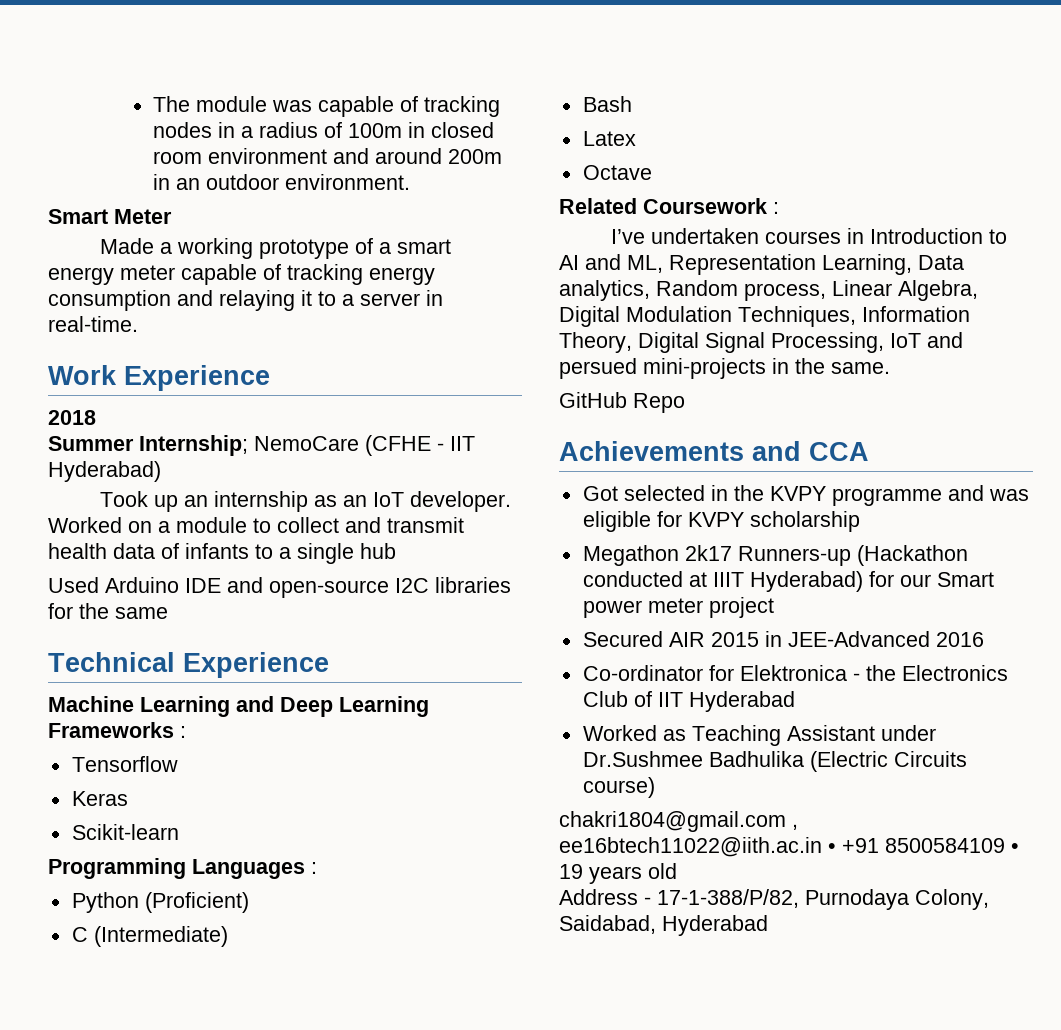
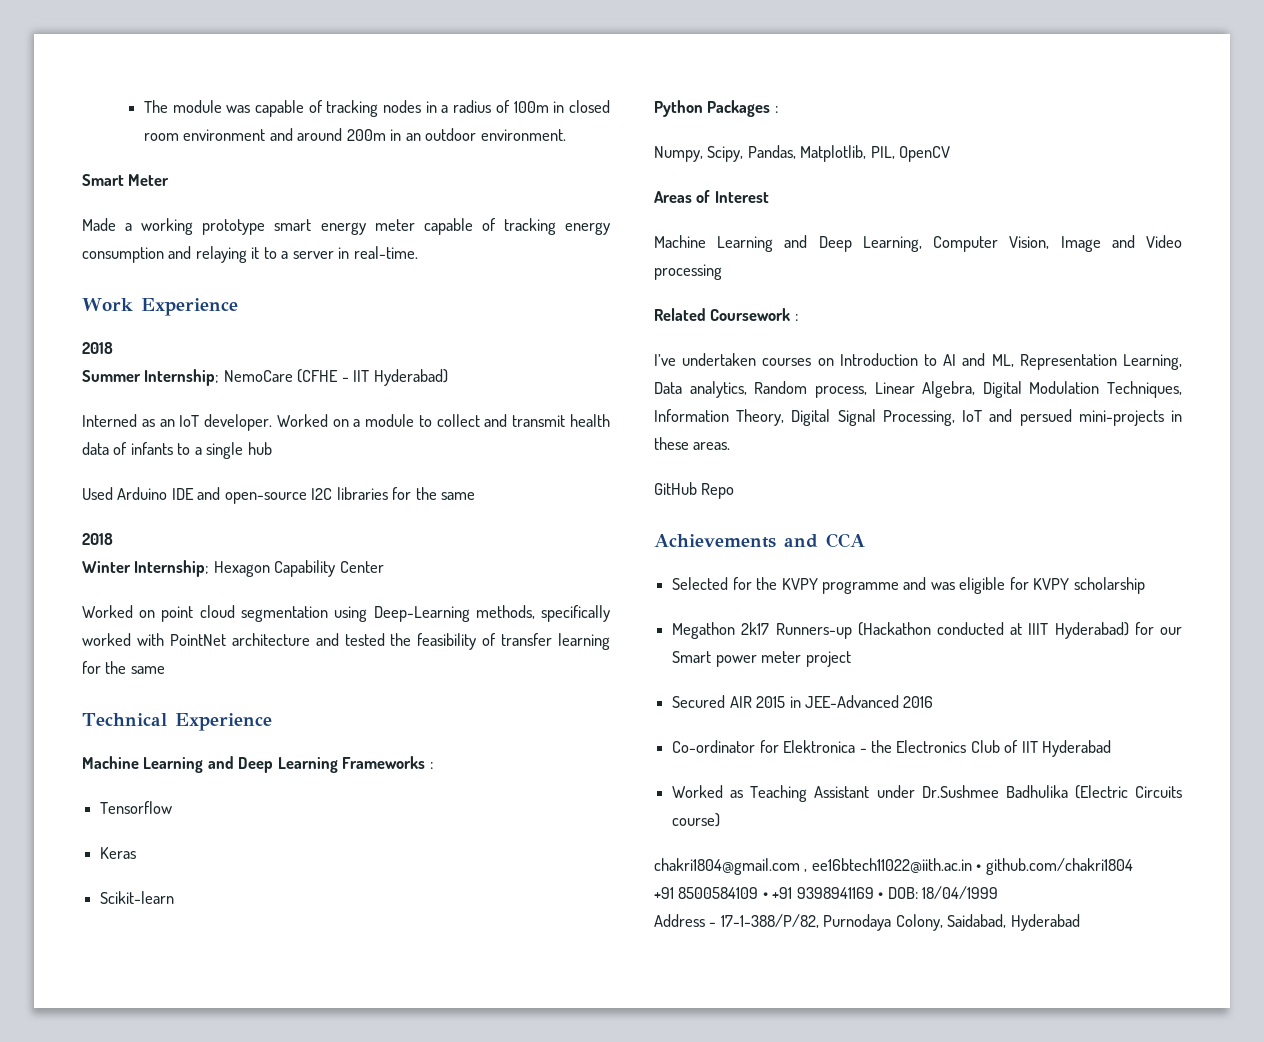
- Made a working prototype of a smart energy meter capable of tracking energy consumption and relaying it to a server in real-time.
+ Made a working prototype smart energy meter capable of tracking energy consumption and relaying it to a server in real-time.
- Took up an internship as an IoT developer.
+ Interned as an IoT developer.
  Used Arduino IDE and open-source I2C libraries for the same
+ 2018
+ Winter Internship; Hexagon Capability Center
+ Worked on point cloud segmentation using Deep-Learning methods, specifically worked with PointNet architecture and tested the feasibility of transfer learning for the same
- Programming Languages :
- Python (Proficient)
- C (Intermediate)
- Bash
- Latex
- Octave
+ Python Packages :
+ Numpy, Scipy, Pandas, Matplotlib, PIL, OpenCV
+ Areas of Interest
+ Machine Learning and Deep Learning, Computer Vision, Image and Video processing
- I’ve undertaken courses in Introduction to AI and ML, Representation Learning, Data analytics, Random process, Linear Algebra, Digital Modulation Techniques, Information Theory, Digital Signal Processing, IoT and persued mini-projects in the same.
+ I’ve undertaken courses on Introduction to AI and ML, Representation Learning, Data analytics, Random process, Linear Algebra, Digital Modulation Techniques, Information Theory, Digital Signal Processing, IoT and persued mini-projects in these areas.
- Got selected in the KVPY programme and was eligible for KVPY scholarship
+ Selected for the KVPY programme and was eligible for KVPY scholarship
- chakri1804@gmail.com , ee16btech11022@iith.ac.in • +91 8500584109 • 19 years old
+ chakri1804@gmail.com , ee16btech11022@iith.ac.in • github.com/chakri1804
+ +91 8500584109 • +91 9398941169 • DOB: 18/04/1999

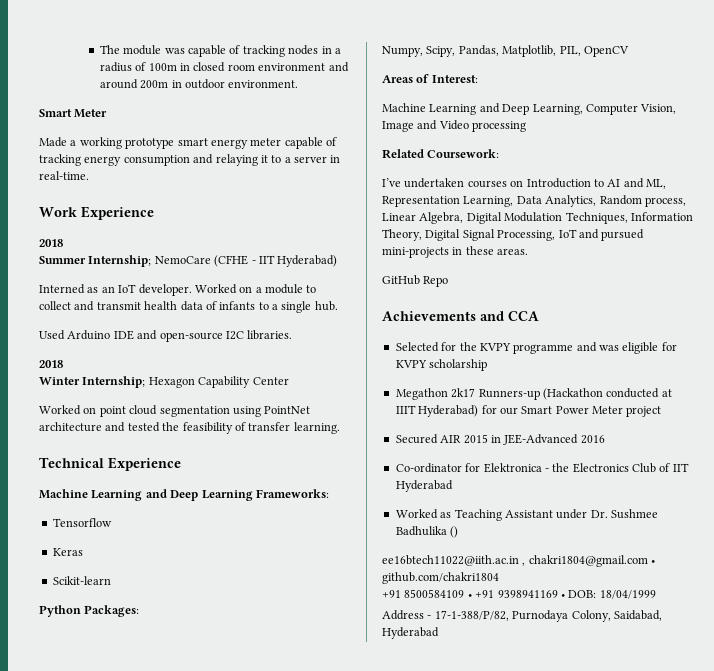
- The module was capable of tracking nodes in a radius of 100m in closed room environment and around 200m in an outdoor environment.
+ The module was capable of tracking nodes in a radius of 100m in closed room environment and around 200m in outdoor environment.
- Worked on a module to collect and transmit health data of infants to a single hub
+ Worked on a module to collect and transmit health data of infants to a single hub.
- Used Arduino IDE and open-source I2C libraries for the same
+ Used Arduino IDE and open-source I2C libraries.
- Worked on point cloud segmentation using Deep-Learning methods, specifically worked with PointNet architecture and tested the feasibility of transfer learning for the same
+ Worked on point cloud segmentation using PointNet architecture and tested the feasibility of transfer learning.
- Machine Learning and Deep Learning Frameworks :
+ Machine Learning and Deep Learning Frameworks:
- Python Packages :
+ Python Packages:
- Areas of Interest
+ Areas of Interest:
- Related Coursework :
+ Related Coursework:
- I’ve undertaken courses on Introduction to AI and ML, Representation Learning, Data analytics, Random process, Linear Algebra, Digital Modulation Techniques, Information Theory, Digital Signal Processing, IoT and persued mini-projects in these areas.
+ I’ve undertaken courses on Introduction to AI and ML, Representation Learning, Data Analytics, Random process, Linear Algebra, Digital Modulation Techniques, Information Theory, Digital Signal Processing, IoT and pursued mini-projects in these areas.
- Megathon 2k17 Runners-up (Hackathon conducted at IIIT Hyderabad) for our Smart power meter project
+ Megathon 2k17 Runners-up (Hackathon conducted at IIIT Hyderabad) for our Smart Power Meter project
- Worked as Teaching Assistant under Dr.Sushmee Badhulika (Electric Circuits course)
- chakri1804@gmail.com , ee16btech11022@iith.ac.in • github.com/chakri1804
+ Worked as Teaching Assistant under Dr. Sushmee Badhulika ()
+ ee16btech11022@iith.ac.in , chakri1804@gmail.com • github.com/chakri1804

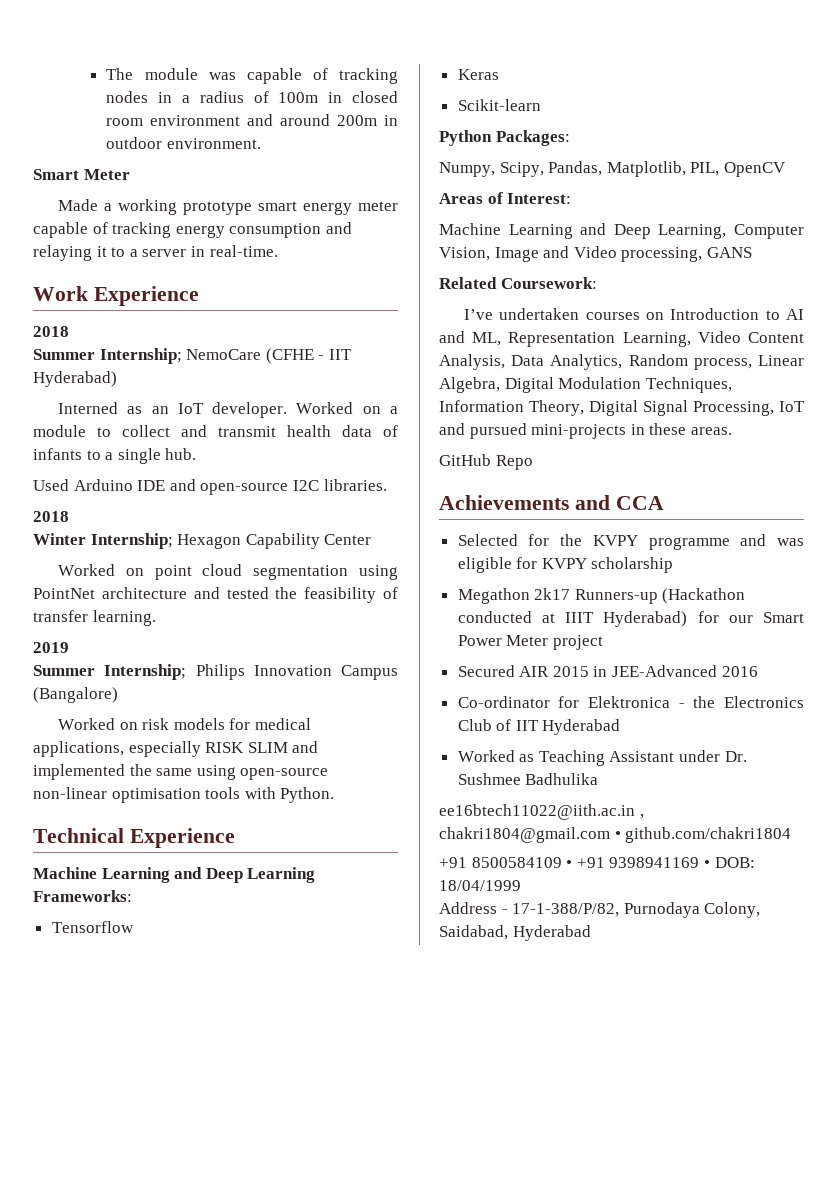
+ 2019
+ Summer Internship; Philips Innovation Campus (Bangalore)
+ Worked on risk models for medical applications, especially RISK SLIM and implemented the same using open-source non-linear optimisation tools with Python.
- Machine Learning and Deep Learning, Computer Vision, Image and Video processing
+ Machine Learning and Deep Learning, Computer Vision, Image and Video processing, GANS
- I’ve undertaken courses on Introduction to AI and ML, Representation Learning, Data Analytics, Random process, Linear Algebra, Digital Modulation Techniques, Information Theory, Digital Signal Processing, IoT and pursued mini-projects in these areas.
+ I’ve undertaken courses on Introduction to AI and ML, Representation Learning, Video Content Analysis, Data Analytics, Random process, Linear Algebra, Digital Modulation Techniques, Information Theory, Digital Signal Processing, IoT and pursued mini-projects in these areas.
- Worked as Teaching Assistant under Dr. Sushmee Badhulika ()
+ Worked as Teaching Assistant under Dr. Sushmee Badhulika

